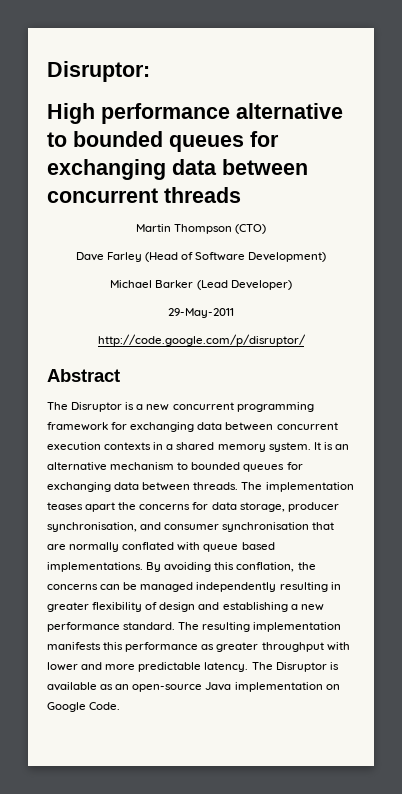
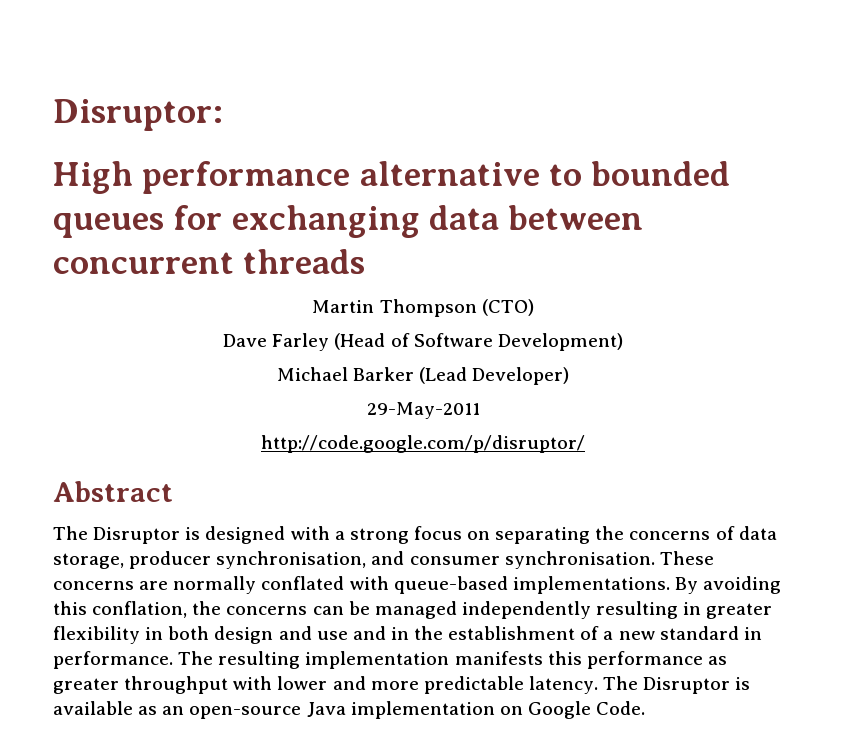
- The Disruptor is a new concurrent programming framework for exchanging data between concurrent execution contexts in a shared memory system. It is an alternative mechanism to bounded queues for exchanging data between threads. The implementation teases apart the concerns for data storage, producer synchronisation, and consumer synchronisation that are normally conflated with queue based implementations.
+ The Disruptor is designed with a strong focus on separating the concerns of data storage, producer synchronisation, and consumer synchronisation. These concerns are normally conflated with queue-based implementations.
- By avoiding this conflation, the concerns can be managed independently resulting in greater flexibility of design and establishing a new performance standard.
+ By avoiding this conflation, the concerns can be managed independently resulting in greater flexibility in both design and use and in the establishment of a new standard in performance.

